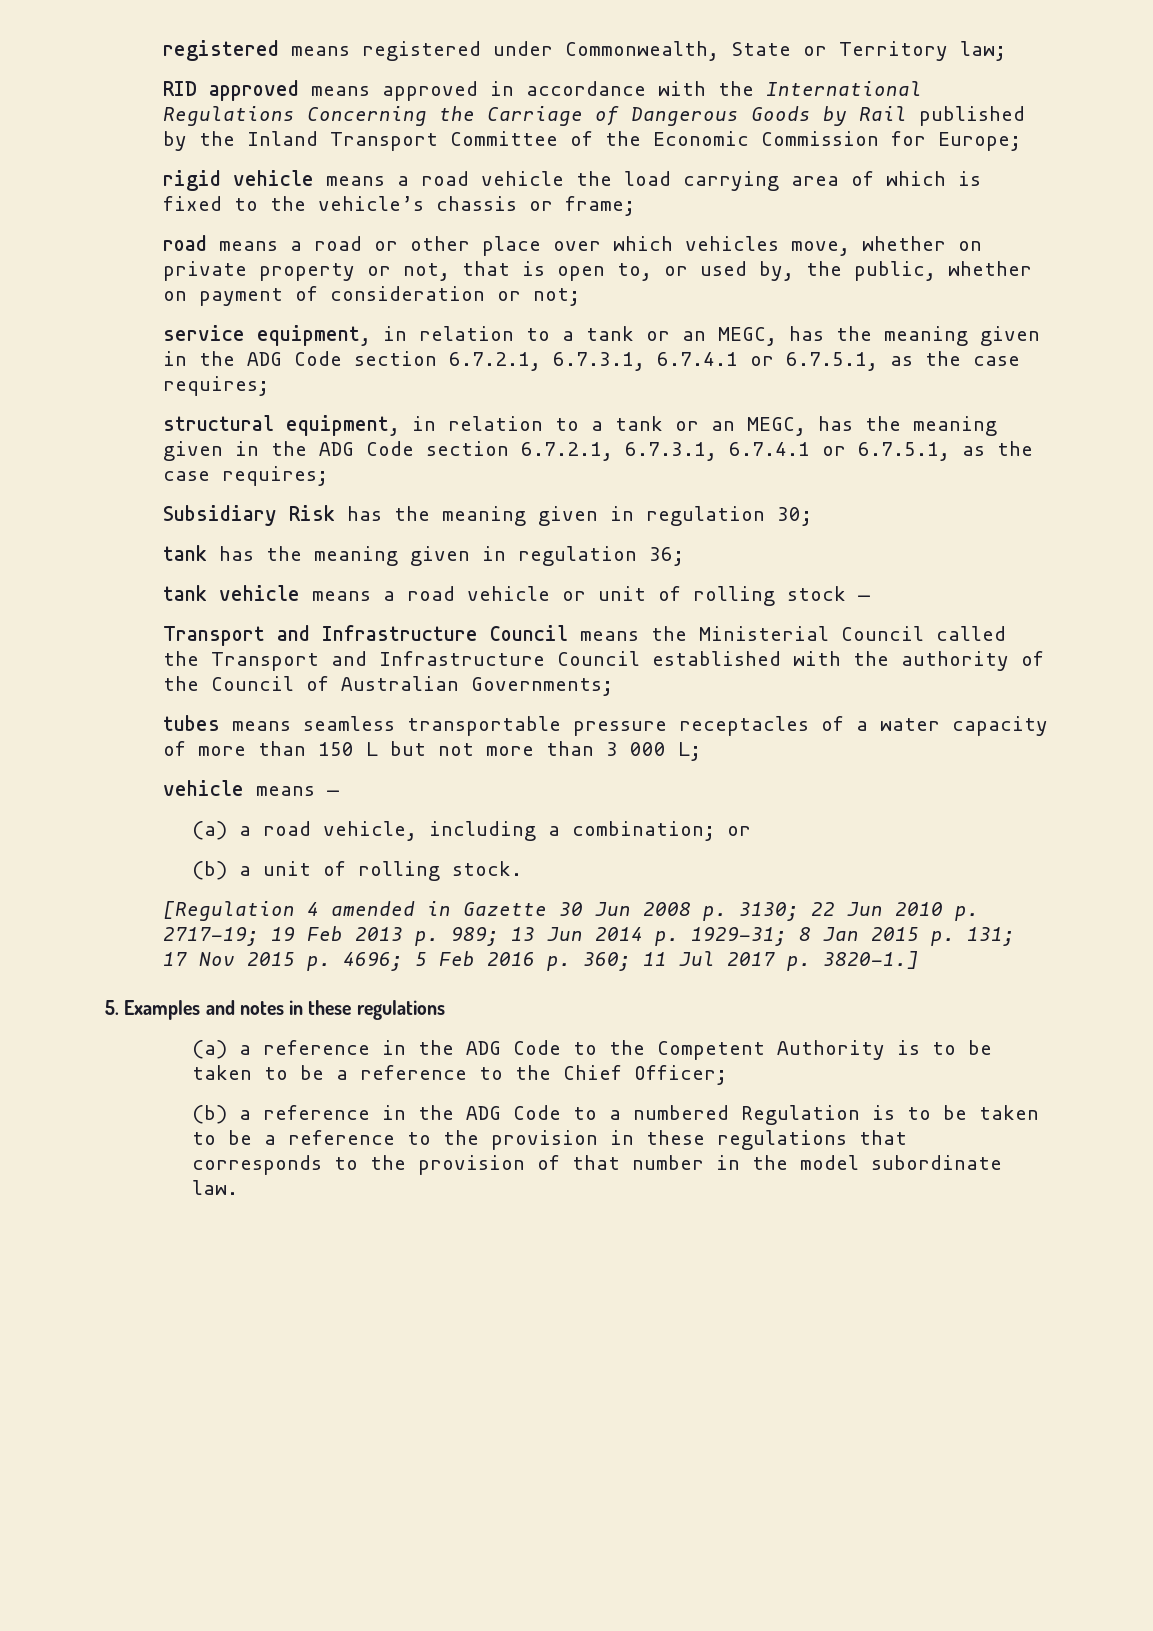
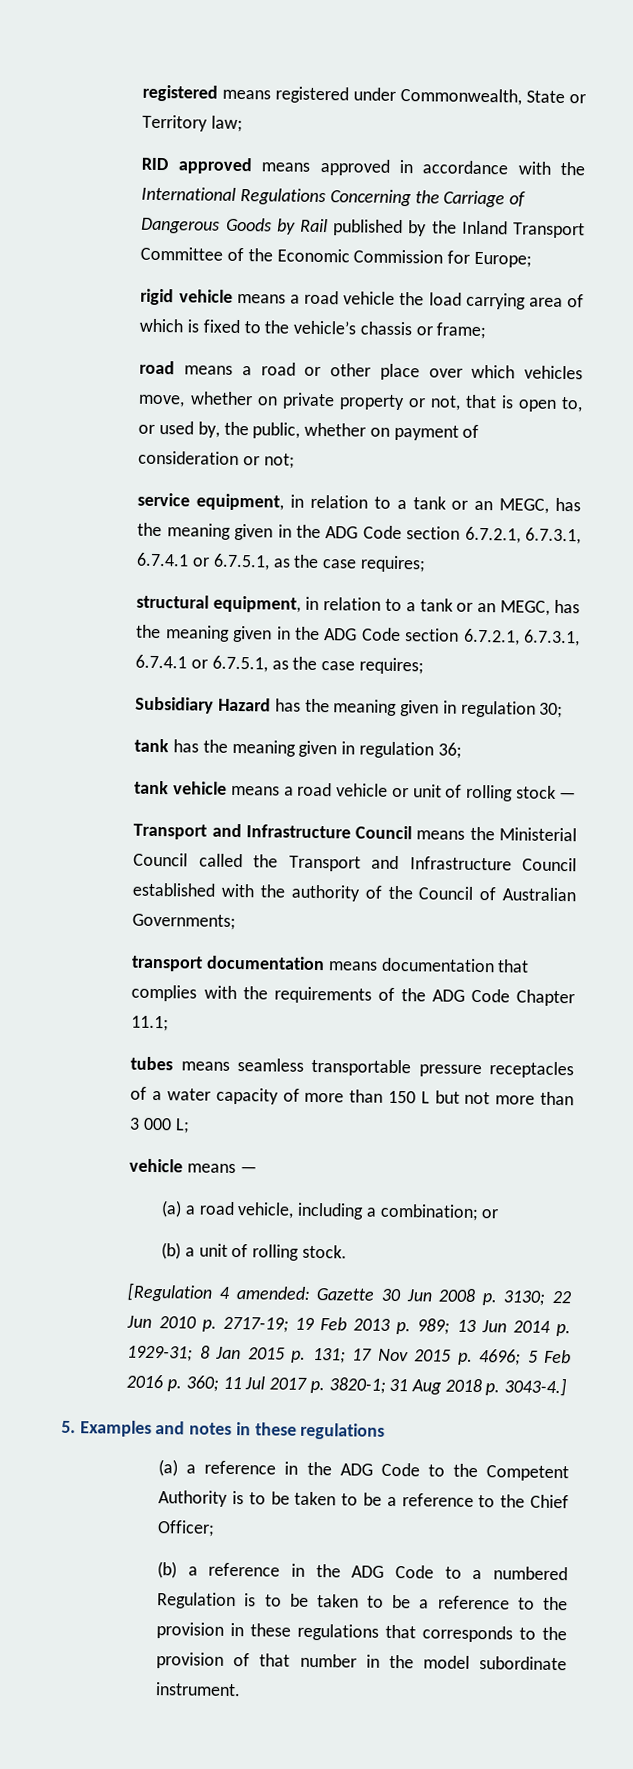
- Subsidiary Risk has the meaning given in regulation 30;
+ Subsidiary Hazard has the meaning given in regulation 30;
+ transport documentation means documentation that complies with the requirements of the ADG Code Chapter 11.1;
- [Regulation 4 amended in Gazette 30 Jun 2008 p. 3130; 22 Jun 2010 p. 2717-19; 19 Feb 2013 p. 989; 13 Jun 2014 p. 1929-31; 8 Jan 2015 p. 131; 17 Nov 2015 p. 4696; 5 Feb 2016 p. 360; 11 Jul 2017 p. 3820-1.]
+ [Regulation 4 amended: Gazette 30 Jun 2008 p. 3130; 22 Jun 2010 p. 2717-19; 19 Feb 2013 p. 989; 13 Jun 2014 p. 1929-31; 8 Jan 2015 p. 131; 17 Nov 2015 p. 4696; 5 Feb 2016 p. 360; 11 Jul 2017 p. 3820-1; 31 Aug 2018 p. 3043-4.]
- (b) a reference in the ADG Code to a numbered Regulation is to be taken to be a reference to the provision in these regulations that corresponds to the provision of that number in the model subordinate law.
+ (b) a reference in the ADG Code to a numbered Regulation is to be taken to be a reference to the provision in these regulations that corresponds to the provision of that number in the model subordinate instrument.

